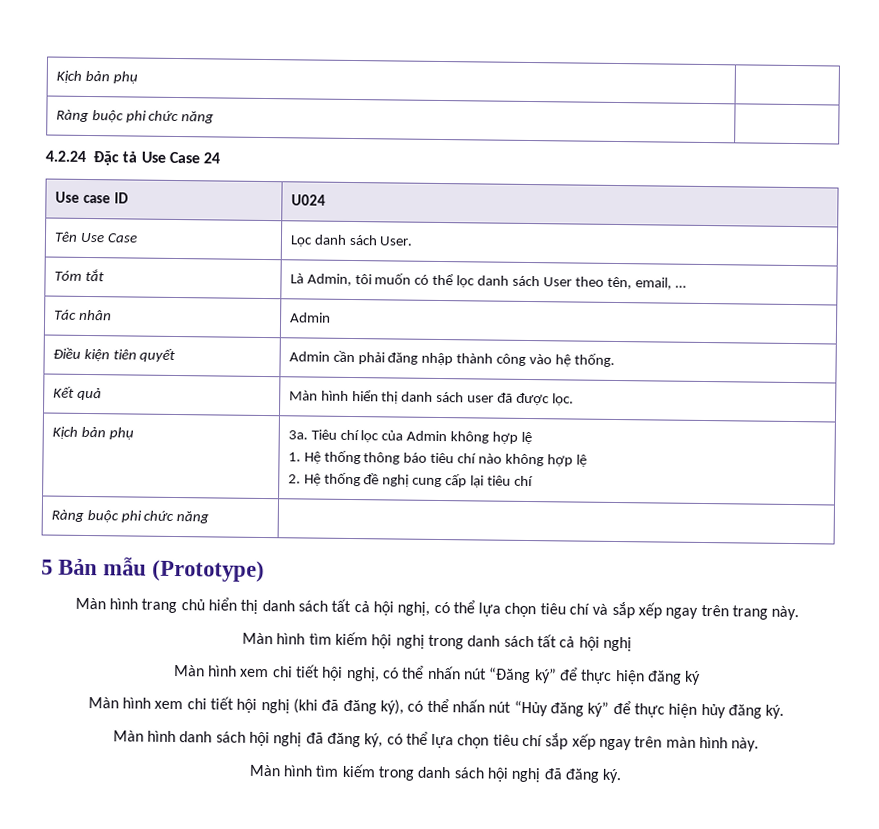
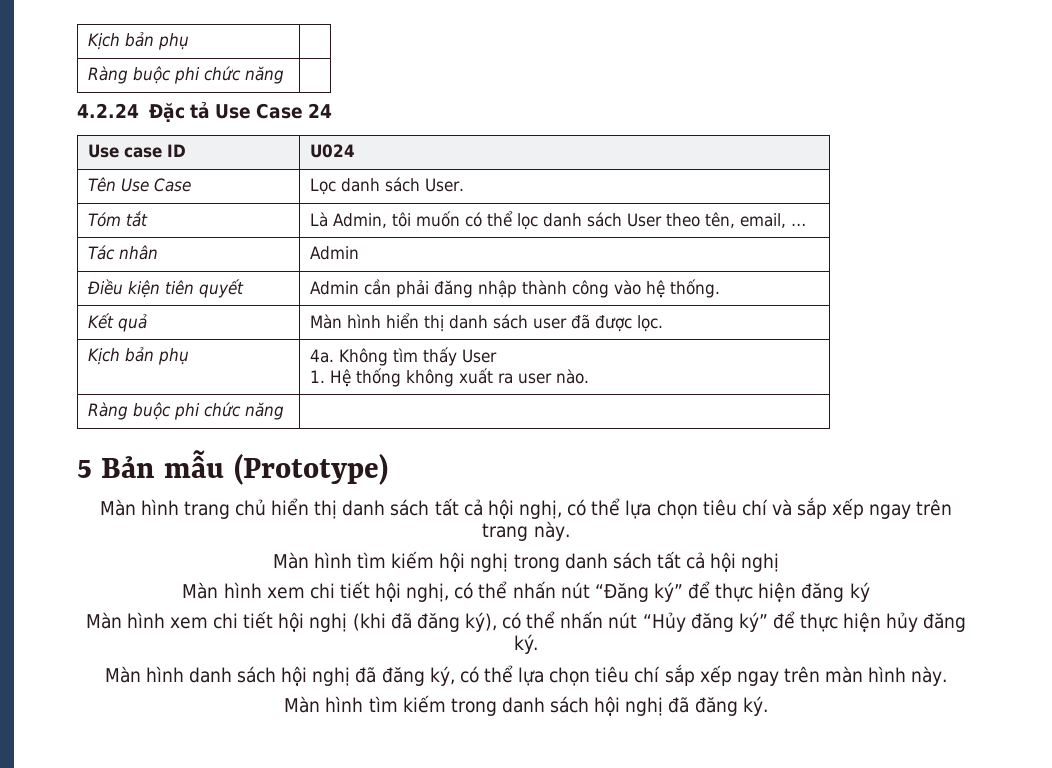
- Kịch bản phụ | 3a. Tiêu chí lọc của Admin không hợp lệ
- 1. Hệ thống thông báo tiêu chí nào không hợp lệ
- 2. Hệ thống đề nghị cung cấp lại tiêu chí
+ Kịch bản phụ | 4a. Không tìm thấy User
+ 1. Hệ thống không xuất ra user nào.

